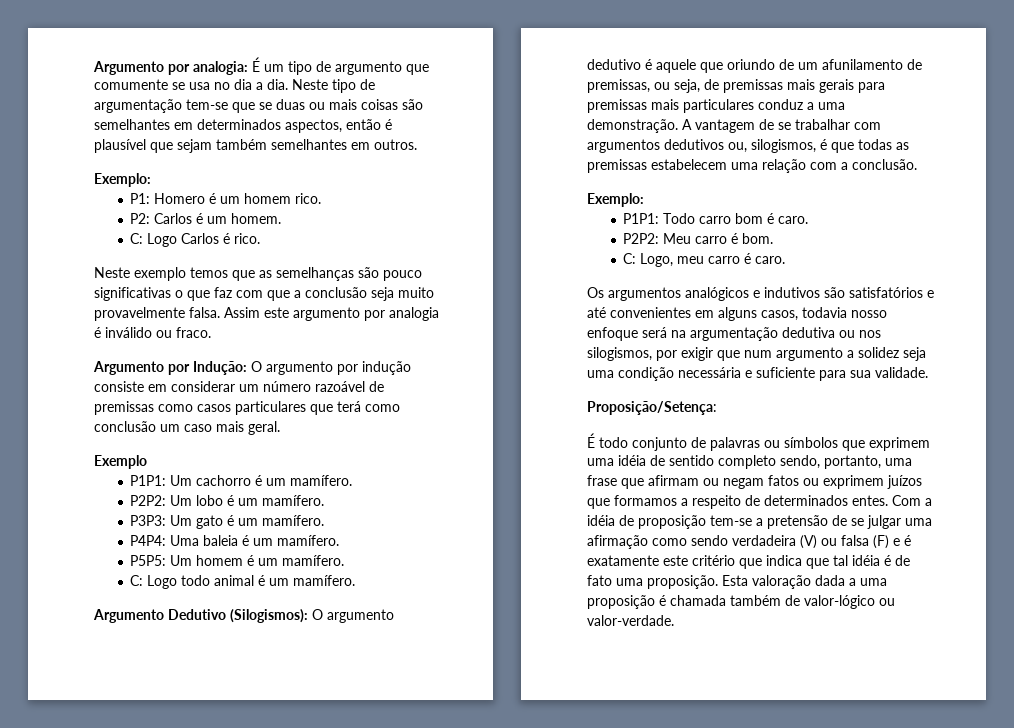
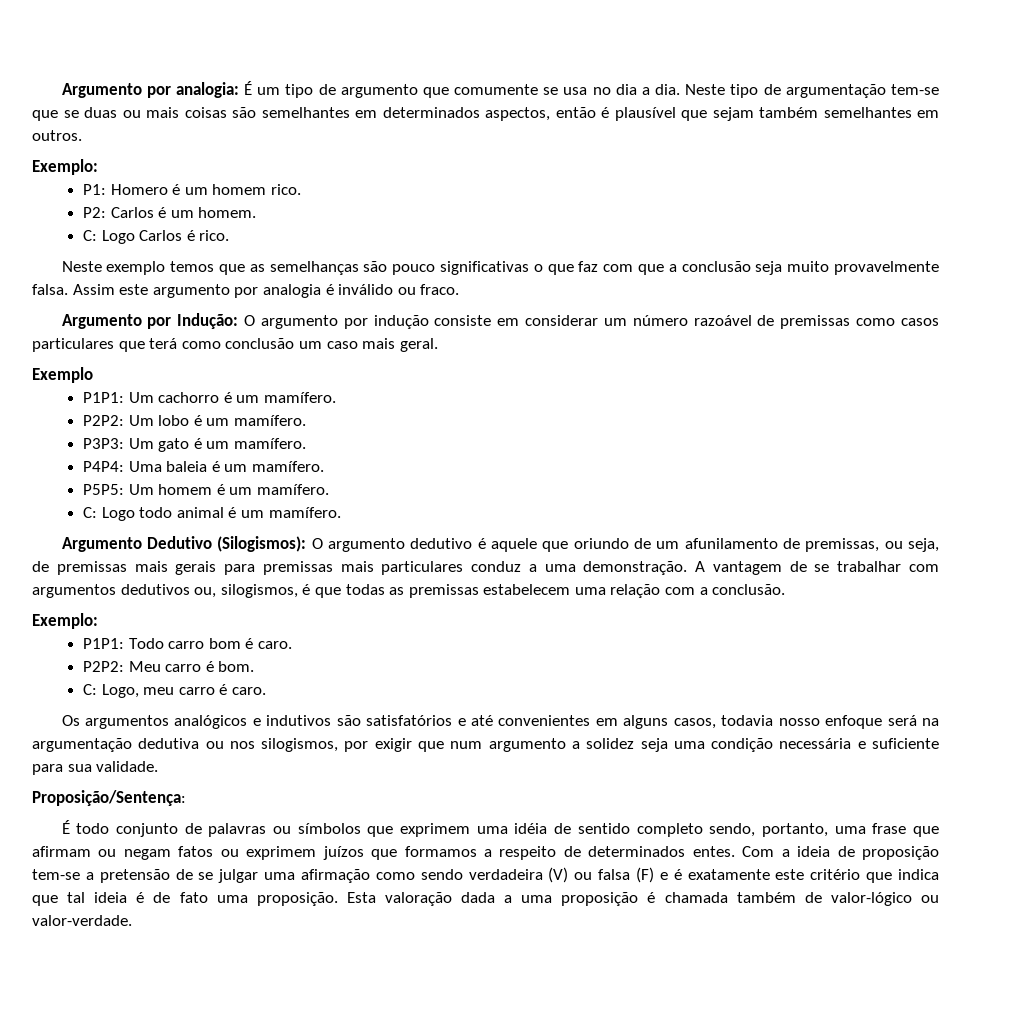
- Proposição/Setença:
+ Proposição/Sentença:
- Com a idéia de proposição tem-se a pretensão de se julgar uma afirmação como sendo verdadeira (V) ou falsa (F) e é exatamente este critério que indica que tal idéia é de fato uma proposição.
+ Com a ideia de proposição tem-se a pretensão de se julgar uma afirmação como sendo verdadeira (V) ou falsa (F) e é exatamente este critério que indica que tal ideia é de fato uma proposição.

